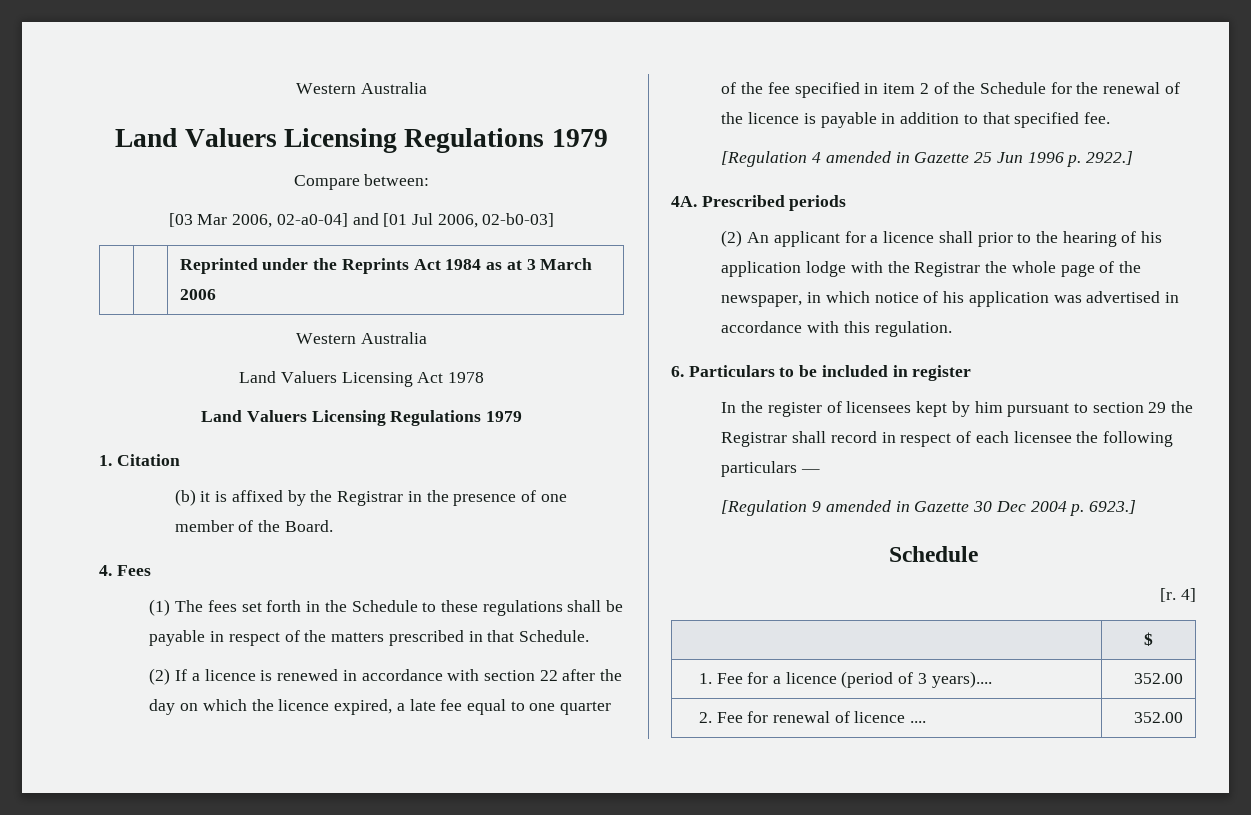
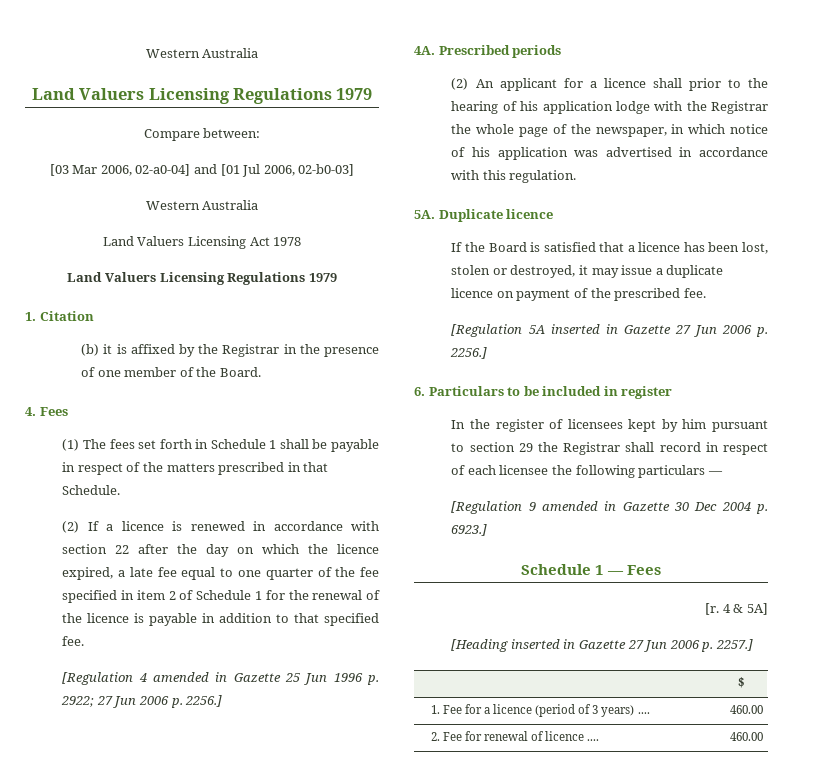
- | | Reprinted under the Reprints Act 1984 as at 3 March 2006
- (1) The fees set forth in the Schedule to these regulations shall be payable in respect of the matters prescribed in that Schedule.
+ (1) The fees set forth in Schedule 1 shall be payable in respect of the matters prescribed in that Schedule.
- (2) If a licence is renewed in accordance with section 22 after the day on which the licence expired, a late fee equal to one quarter of the fee specified in item 2 of the Schedule for the renewal of the licence is payable in addition to that specified fee.
+ (2) If a licence is renewed in accordance with section 22 after the day on which the licence expired, a late fee equal to one quarter of the fee specified in item 2 of Schedule 1 for the renewal of the licence is payable in addition to that specified fee.
- [Regulation 4 amended in Gazette 25 Jun 1996 p. 2922.]
+ [Regulation 4 amended in Gazette 25 Jun 1996 p. 2922; 27 Jun 2006 p. 2256.]
+ 5A. Duplicate licence
+ If the Board is satisfied that a licence has been lost, stolen or destroyed, it may issue a duplicate licence on payment of the prescribed fee.
+ [Regulation 5A inserted in Gazette 27 Jun 2006 p. 2256.]
  [Regulation 9 amended in Gazette 30 Dec 2004 p. 6923.]
- Schedule
- [r. 4]
+ Schedule 1 — Fees
+ [r. 4 & 5A]
+ [Heading inserted in Gazette 27 Jun 2006 p. 2257.]
- 1. Fee for a licence (period of 3 years).... | 352.00
+ 1. Fee for a licence (period of 3 years) .... | 460.00
- 2. Fee for renewal of licence .... | 352.00
+ 2. Fee for renewal of licence .... | 460.00

